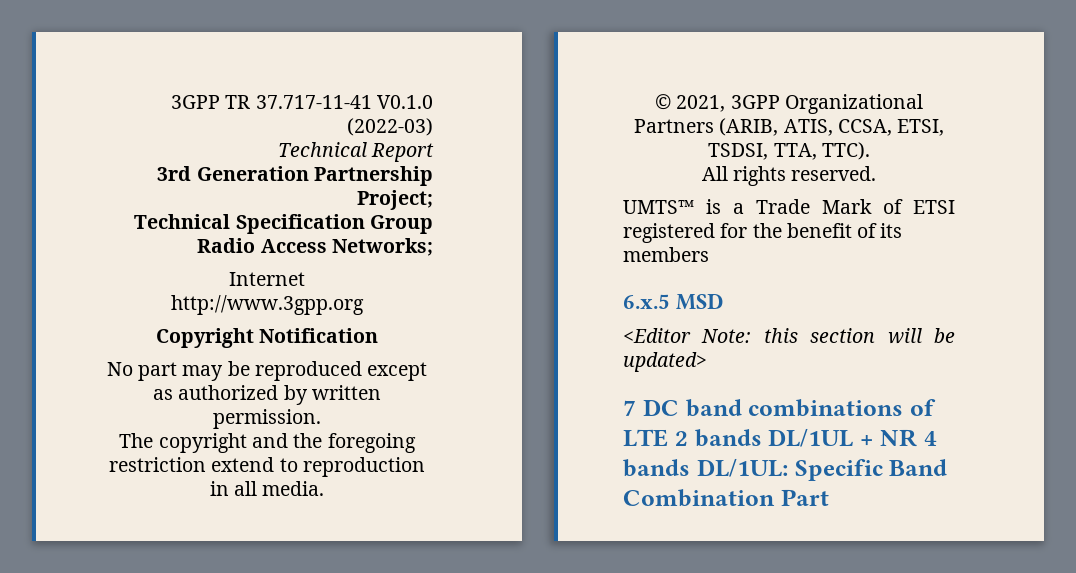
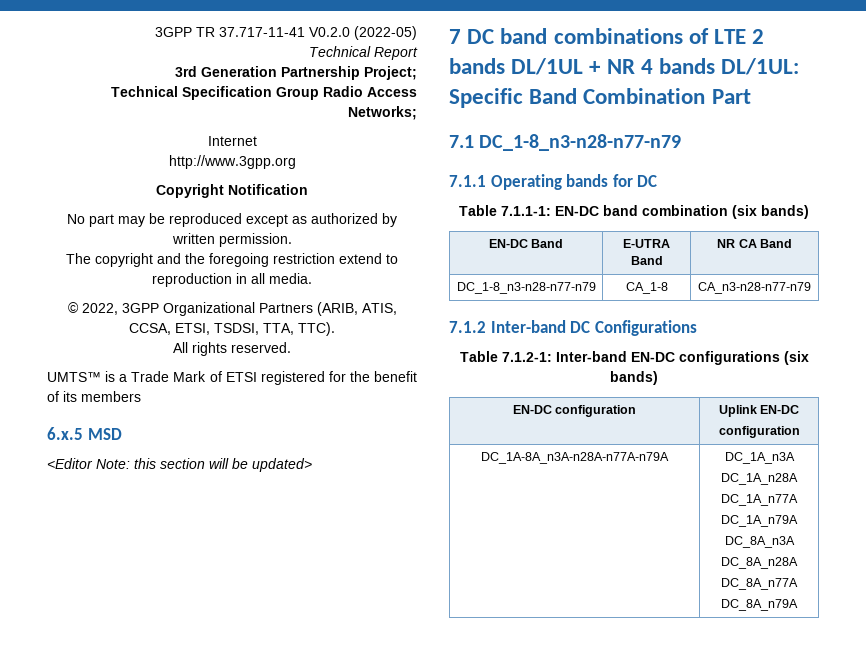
- 3GPP TR 37.717-11-41 V0.1.0 (2022-03)
+ 3GPP TR 37.717-11-41 V0.2.0 (2022-05)
- © 2021, 3GPP Organizational Partners (ARIB, ATIS, CCSA, ETSI, TSDSI, TTA, TTC).
+ © 2022, 3GPP Organizational Partners (ARIB, ATIS, CCSA, ETSI, TSDSI, TTA, TTC).
+ 7.1 DC_1-8_n3-n28-n77-n79
+ 7.1.1 Operating bands for DC
+ Table 7.1.1-1: EN-DC band combination (six bands)
+ EN-DC Band | E-UTRA Band | NR CA Band
+ DC_1-8_n3-n28-n77-n79 | CA_1-8 | CA_n3-n28-n77-n79
+ 7.1.2 Inter-band DC Configurations
+ Table 7.1.2-1: Inter-band EN-DC configurations (six bands)
+ EN-DC configuration | Uplink EN-DC
+ configuration
+ DC_1A-8A_n3A-n28A-n77A-n79A | DC_1A_n3A
+ DC_1A_n28A
+ DC_1A_n77A
+ DC_1A_n79A
+ DC_8A_n3A
+ DC_8A_n28A
+ DC_8A_n77A
+ DC_8A_n79A

